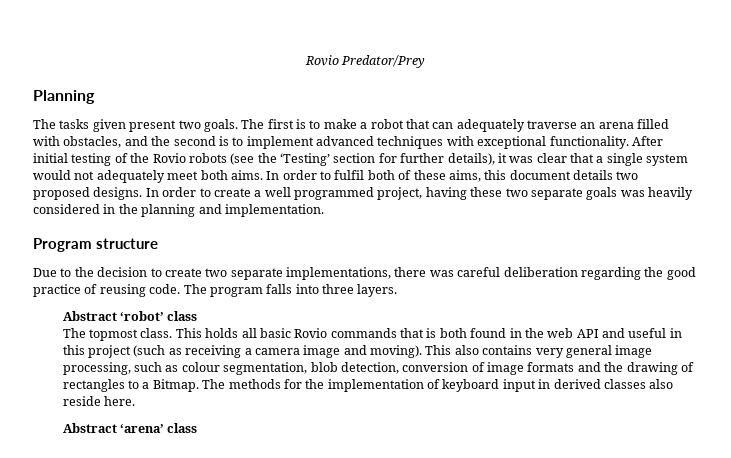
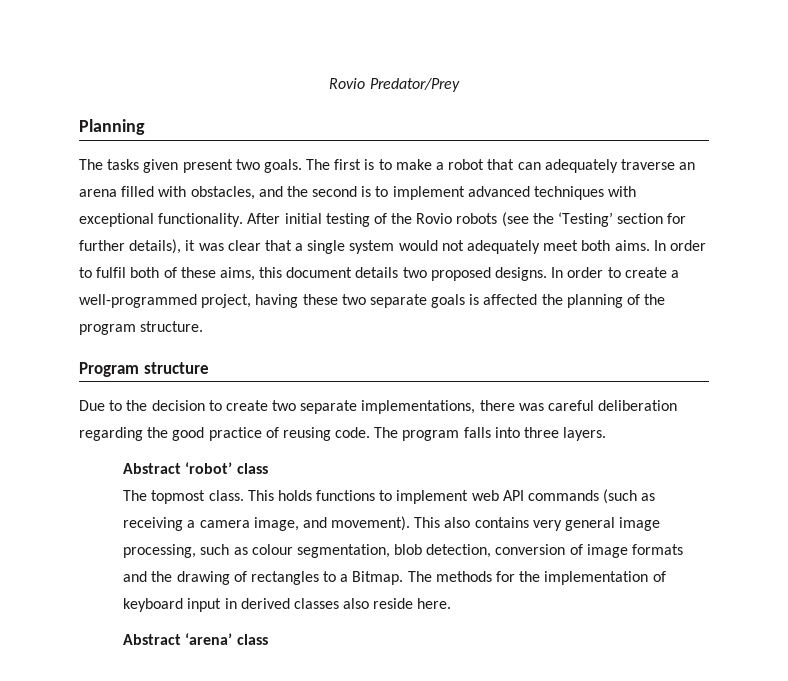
- In order to create a well programmed project, having these two separate goals was heavily considered in the planning and implementation.
+ In order to create a well-programmed project, having these two separate goals is affected the planning of the program structure.
- This holds all basic Rovio commands that is both found in the web API and useful in this project (such as receiving a camera image and moving).
+ This holds functions to implement web API commands (such as receiving a camera image, and movement).

